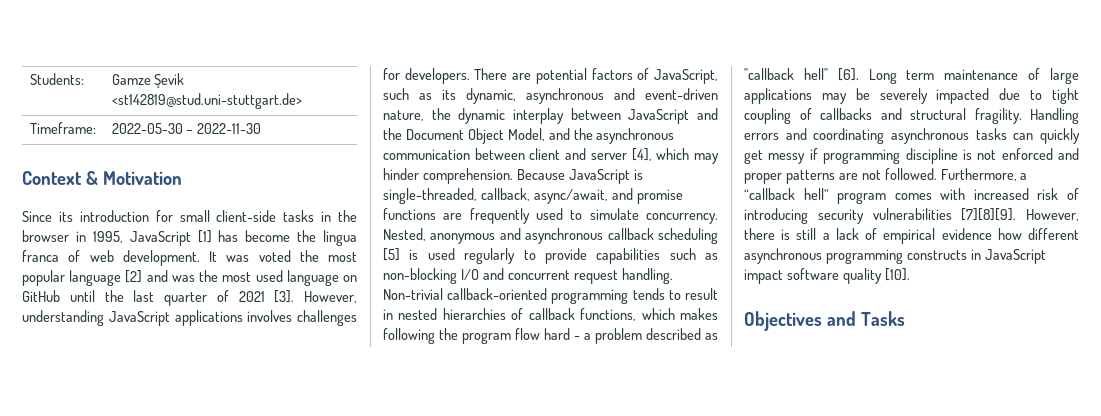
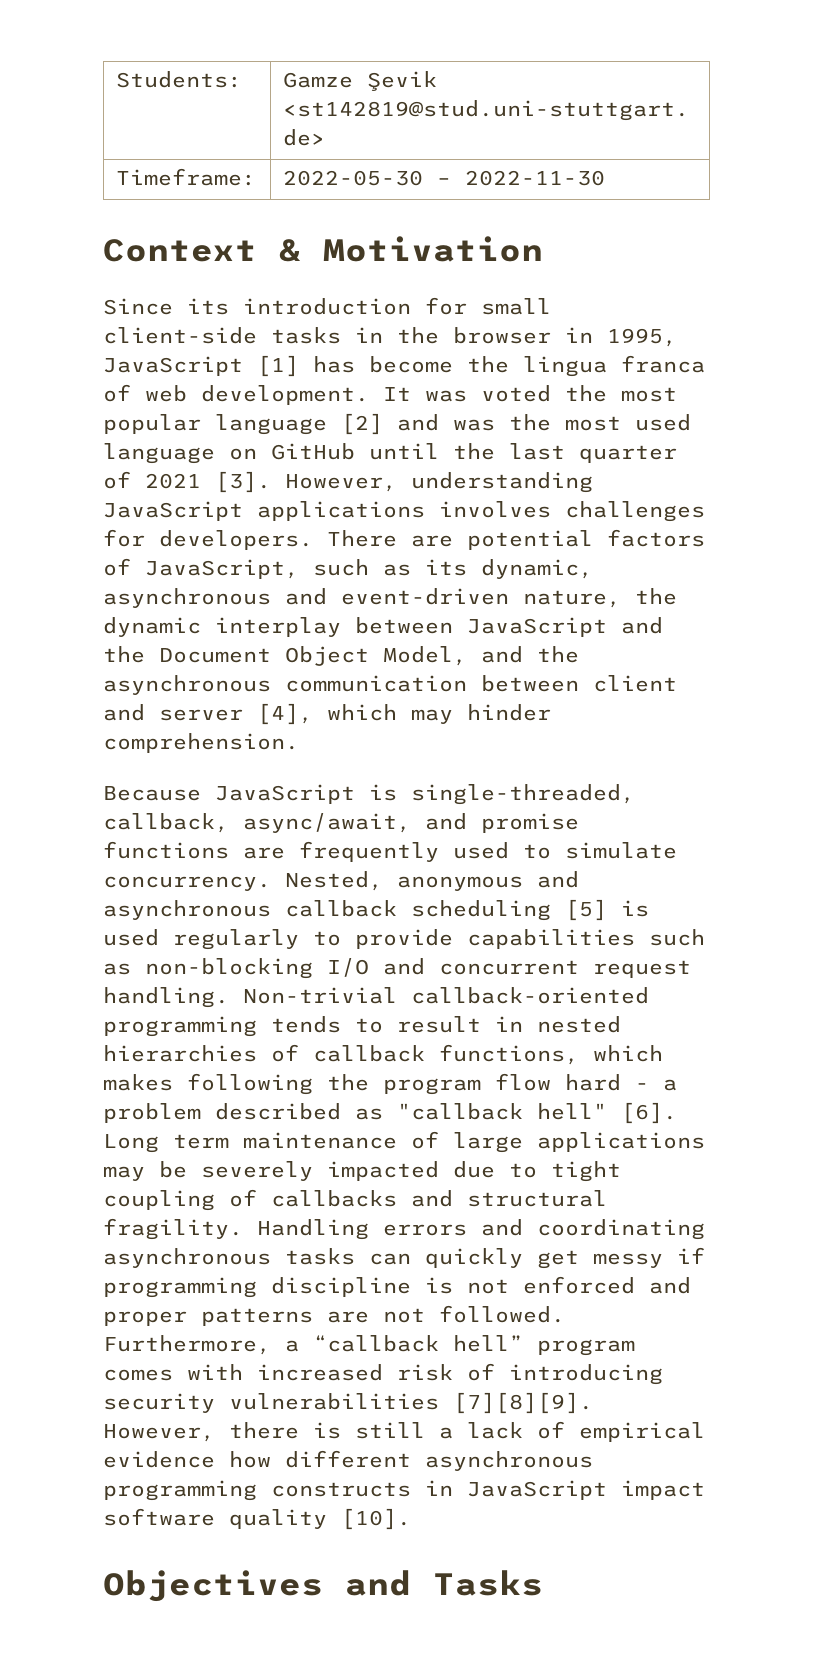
- There are potential factors of JavaScript, such as its dynamic, asynchronous and event-driven nature, the dynamic interplay between JavaScript and the Document Object Model, and the asynchronous communication between client and server [4], which may hinder comprehension. Because JavaScript is single-threaded, callback, async/await, and promise functions are frequently used to simulate concurrency.
+ There are potential factors of JavaScript, such as its dynamic, asynchronous and event-driven nature, the dynamic interplay between JavaScript and the Document Object Model, and the asynchronous communication between client and server [4], which may hinder comprehension.
+ Because JavaScript is single-threaded, callback, async/await, and promise functions are frequently used to simulate concurrency.

